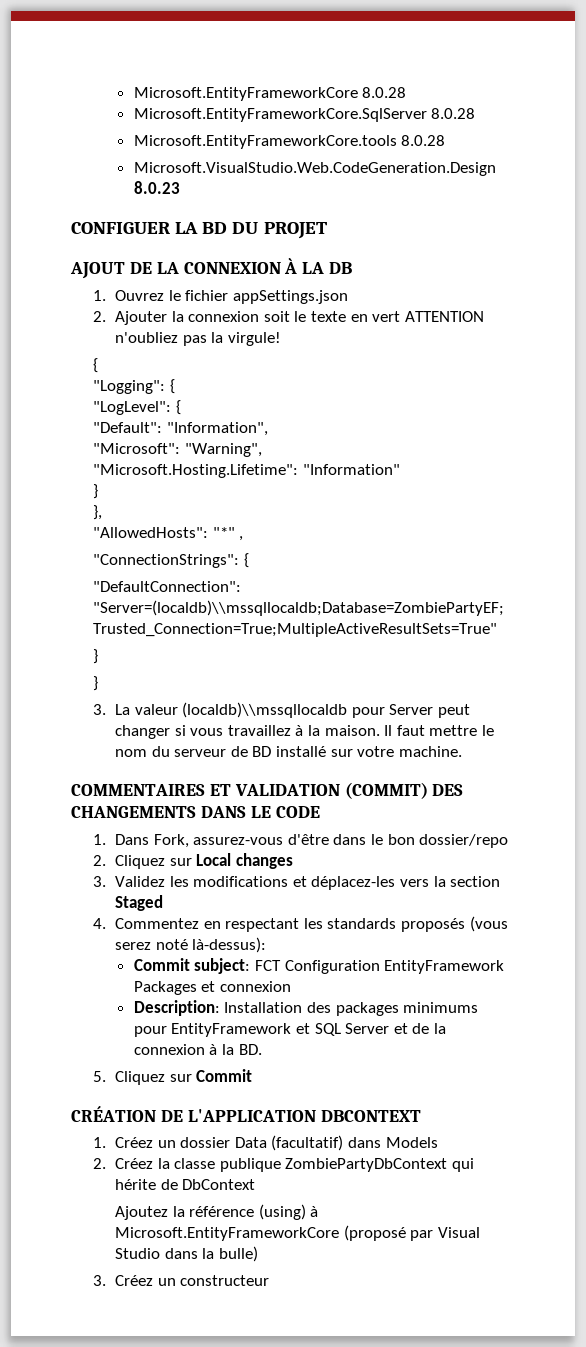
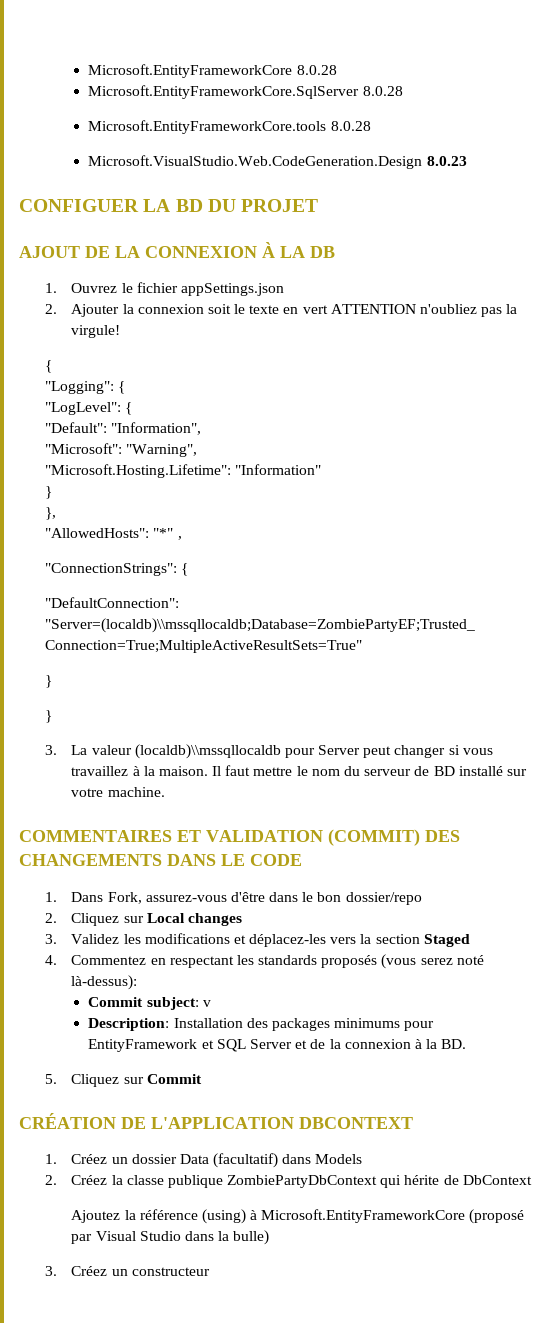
- Commit subject: FCT Configuration EntityFramework Packages et connexion
+ Commit subject: v

